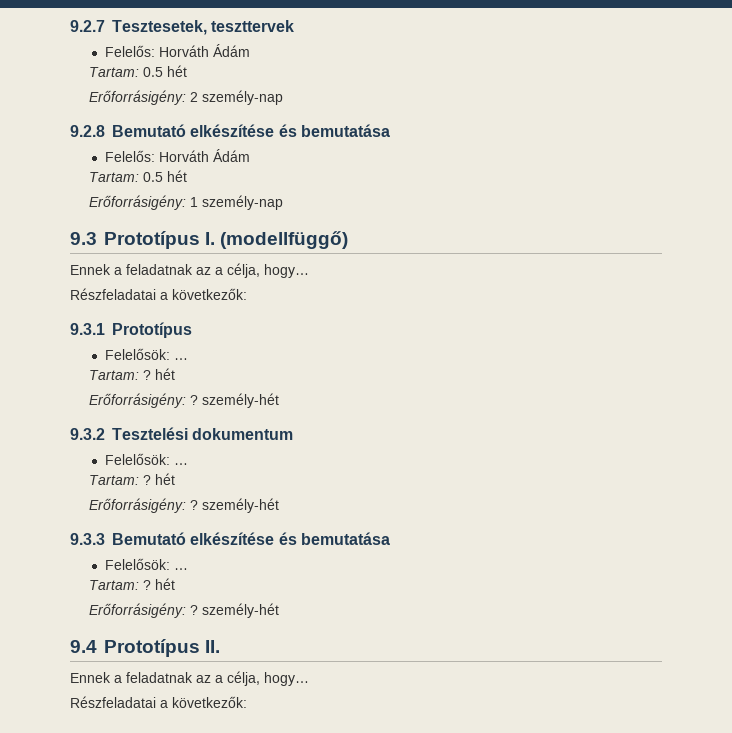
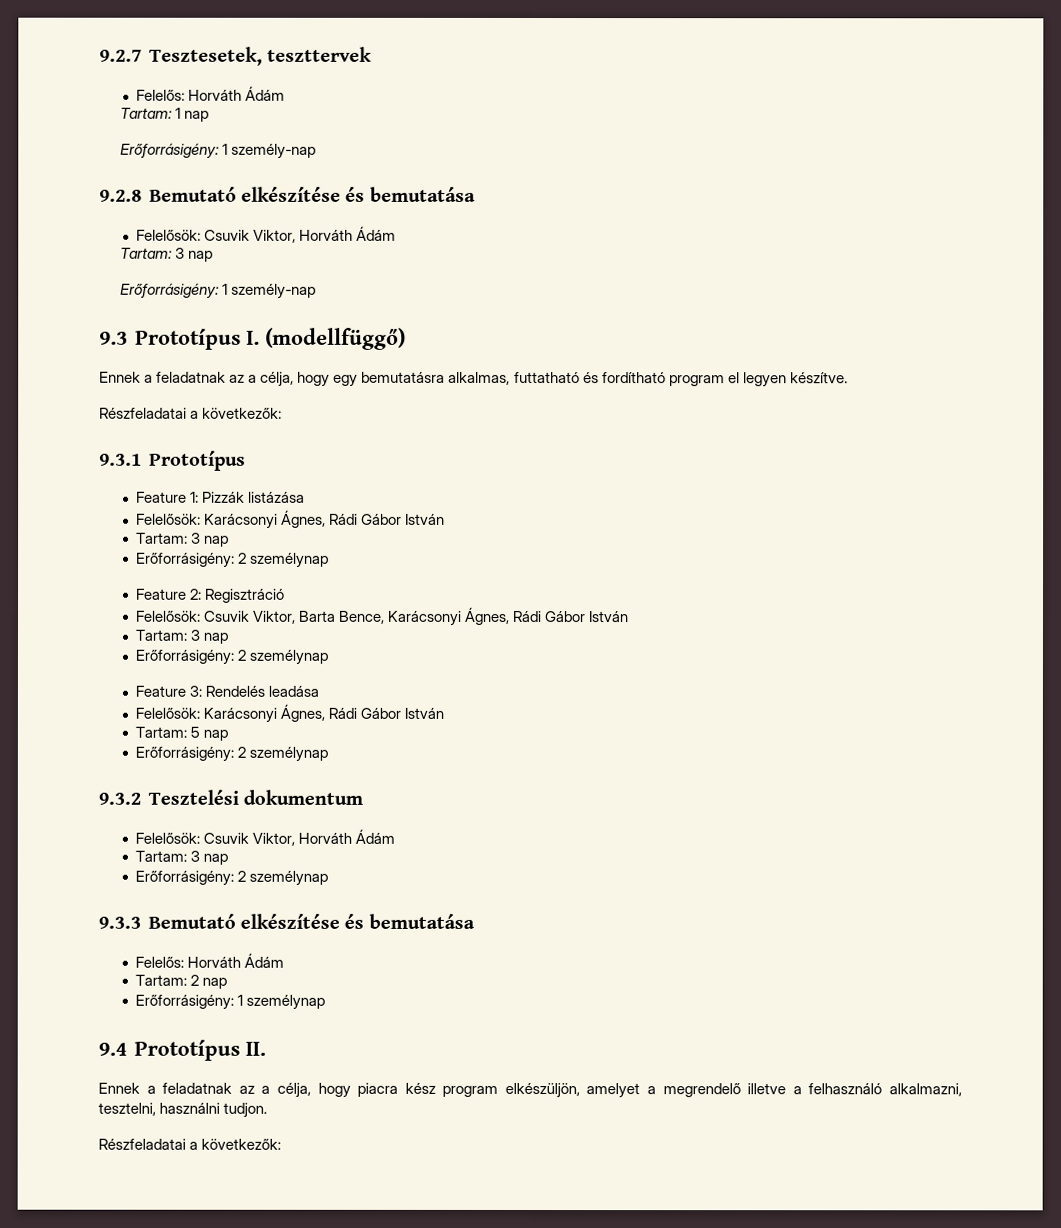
  9.2.7 Tesztesetek, teszttervek
  Felelős: Horváth Ádám
- Tartam: 0.5 hét
- Erőforrásigény: 2 személy-nap
+ Tartam: 1 nap
+ Erőforrásigény: 1 személy-nap
  9.2.8 Bemutató elkészítése és bemutatása
- Felelős: Horváth Ádám
- Tartam: 0.5 hét
+ Felelősök: Csuvik Viktor, Horváth Ádám
+ Tartam: 3 nap
  9.3 Prototípus I. (modellfüggő)
- Ennek a feladatnak az a célja, hogy…
+ Ennek a feladatnak az a célja, hogy egy bemutatásra alkalmas, futtatható és fordítható program el legyen készítve.
  9.3.1 Prototípus
- Felelősök: …
- Tartam: ? hét
- Erőforrásigény: ? személy-hét
+ Feature 1: Pizzák listázása
+ Felelősök: Karácsonyi Ágnes, Rádi Gábor István
+ Tartam: 3 nap
+ Erőforrásigény: 2 személynap
+ Feature 2: Regisztráció
+ Felelősök: Csuvik Viktor, Barta Bence, Karácsonyi Ágnes, Rádi Gábor István
+ Tartam: 3 nap
+ Erőforrásigény: 2 személynap
+ Feature 3: Rendelés leadása
+ Felelősök: Karácsonyi Ágnes, Rádi Gábor István
+ Tartam: 5 nap
+ Erőforrásigény: 2 személynap
  9.3.2 Tesztelési dokumentum
- Felelősök: …
- Tartam: ? hét
- Erőforrásigény: ? személy-hét
+ Felelősök: Csuvik Viktor, Horváth Ádám
+ Tartam: 3 nap
+ Erőforrásigény: 2 személynap
  9.3.3 Bemutató elkészítése és bemutatása
- Felelősök: …
- Tartam: ? hét
- Erőforrásigény: ? személy-hét
+ Felelős: Horváth Ádám
+ Tartam: 2 nap
+ Erőforrásigény: 1 személynap
  9.4 Prototípus II.
- Ennek a feladatnak az a célja, hogy…
+ Ennek a feladatnak az a célja, hogy piacra kész program elkészüljön, amelyet a megrendelő illetve a felhasználó alkalmazni, tesztelni, használni tudjon.

